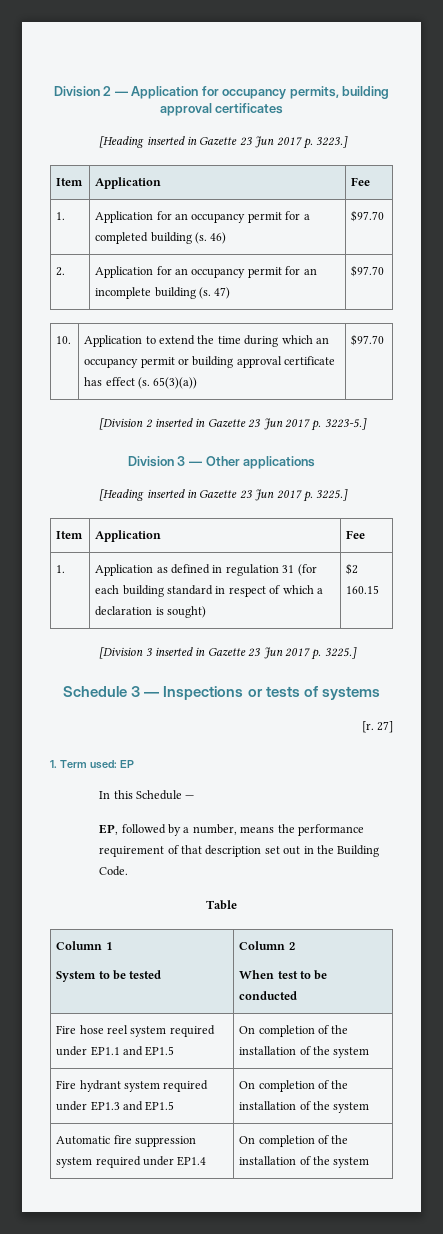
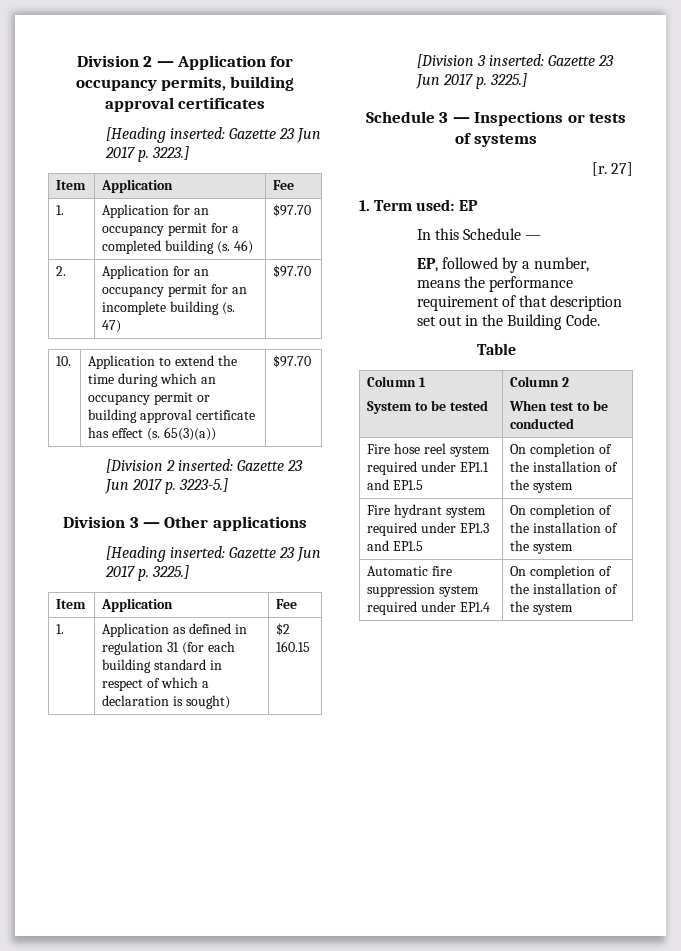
- [Heading inserted in Gazette 23 Jun 2017 p. 3223.]
+ [Heading inserted: Gazette 23 Jun 2017 p. 3223.]
- [Division 2 inserted in Gazette 23 Jun 2017 p. 3223-5.]
+ [Division 2 inserted: Gazette 23 Jun 2017 p. 3223-5.]
- [Heading inserted in Gazette 23 Jun 2017 p. 3225.]
+ [Heading inserted: Gazette 23 Jun 2017 p. 3225.]
- [Division 3 inserted in Gazette 23 Jun 2017 p. 3225.]
+ [Division 3 inserted: Gazette 23 Jun 2017 p. 3225.]

